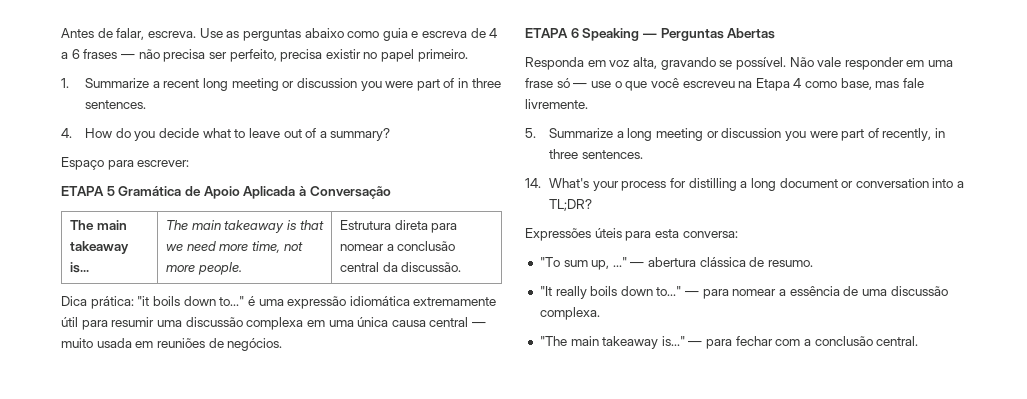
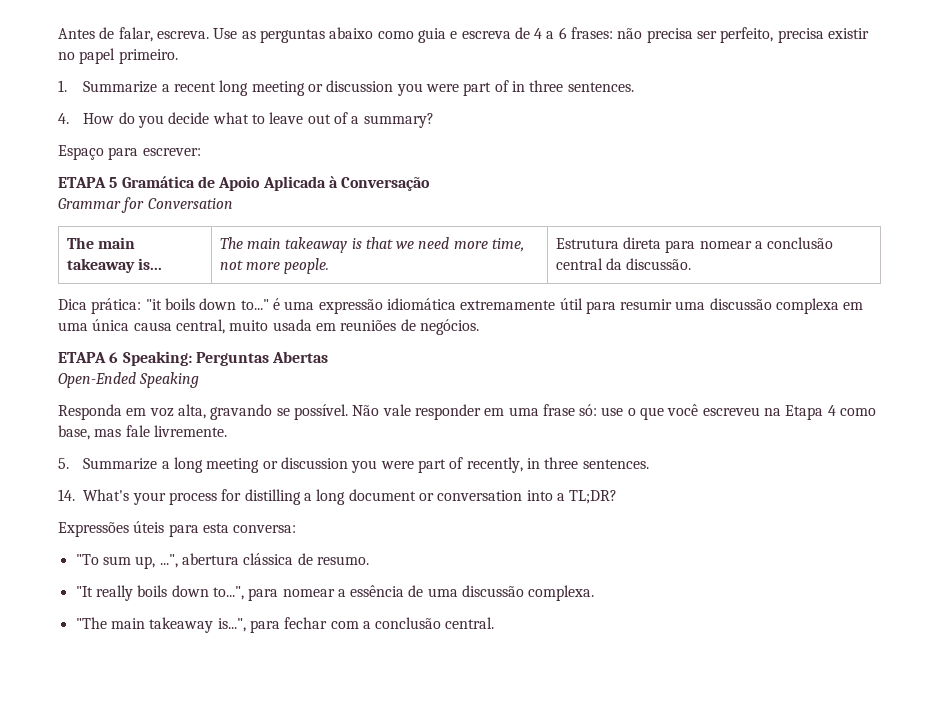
- Use as perguntas abaixo como guia e escreva de 4 a 6 frases — não precisa ser perfeito, precisa existir no papel primeiro.
+ Use as perguntas abaixo como guia e escreva de 4 a 6 frases: não precisa ser perfeito, precisa existir no papel primeiro.
+ Grammar for Conversation
- Dica prática: "it boils down to..." é uma expressão idiomática extremamente útil para resumir uma discussão complexa em uma única causa central — muito usada em reuniões de negócios.
+ Dica prática: "it boils down to..." é uma expressão idiomática extremamente útil para resumir uma discussão complexa em uma única causa central, muito usada em reuniões de negócios.
- ETAPA 6 Speaking — Perguntas Abertas
+ ETAPA 6 Speaking: Perguntas Abertas
+ Open-Ended Speaking
- Não vale responder em uma frase só — use o que você escreveu na Etapa 4 como base, mas fale livremente.
+ Não vale responder em uma frase só: use o que você escreveu na Etapa 4 como base, mas fale livremente.
- "To sum up, ..." — abertura clássica de resumo.
+ "To sum up, ...", abertura clássica de resumo.
- "It really boils down to..." — para nomear a essência de uma discussão complexa.
+ "It really boils down to...", para nomear a essência de uma discussão complexa.
- "The main takeaway is..." — para fechar com a conclusão central.
+ "The main takeaway is...", para fechar com a conclusão central.

